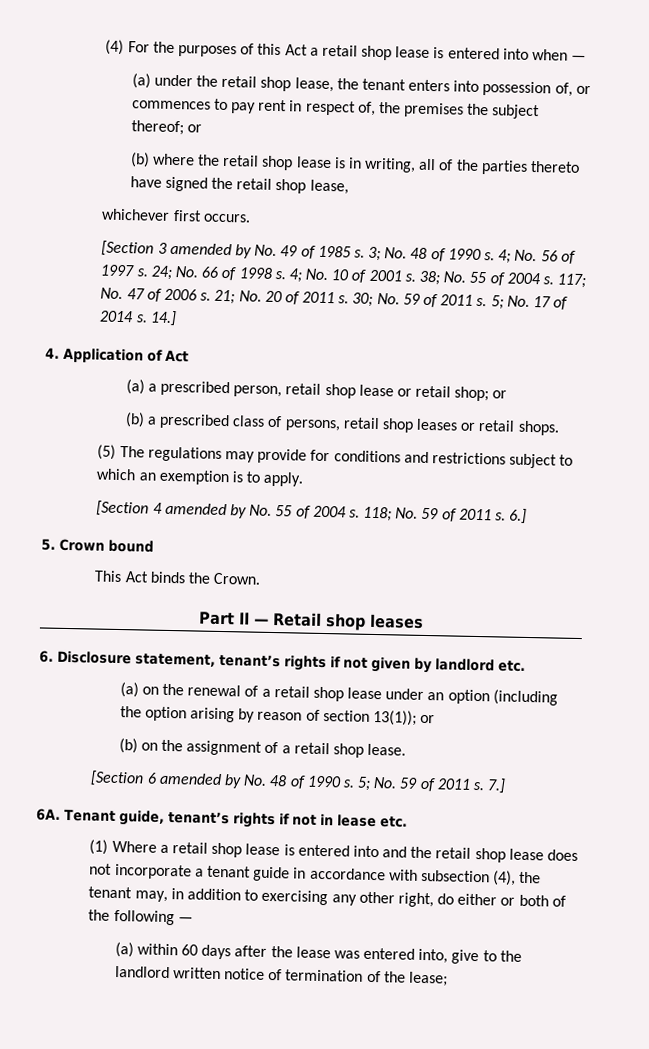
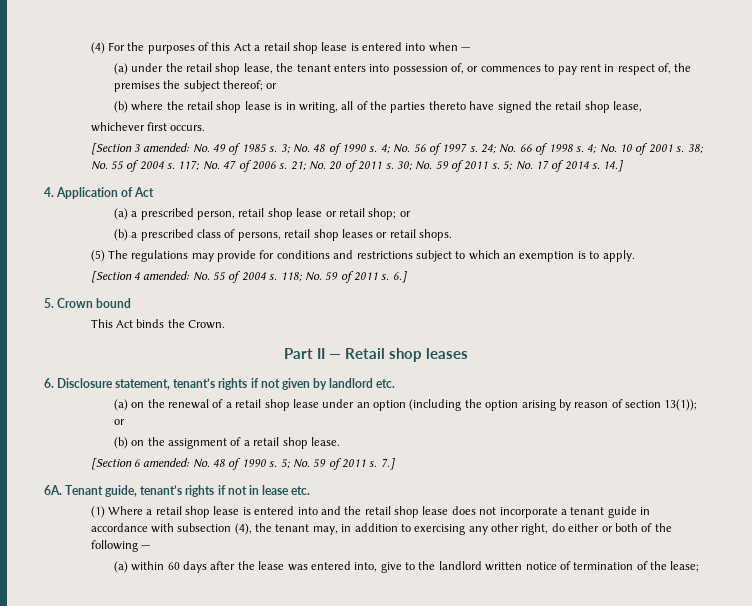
- [Section 3 amended by No. 49 of 1985 s.
+ [Section 3 amended: No. 49 of 1985 s.
- [Section 4 amended by No. 55 of 2004 s.
+ [Section 4 amended: No. 55 of 2004 s.
- [Section 6 amended by No. 48 of 1990 s.
+ [Section 6 amended: No. 48 of 1990 s.

